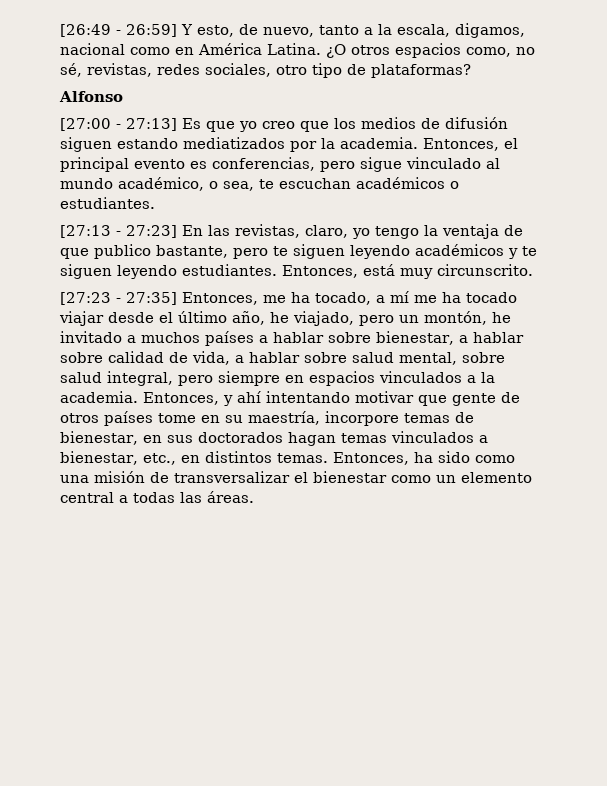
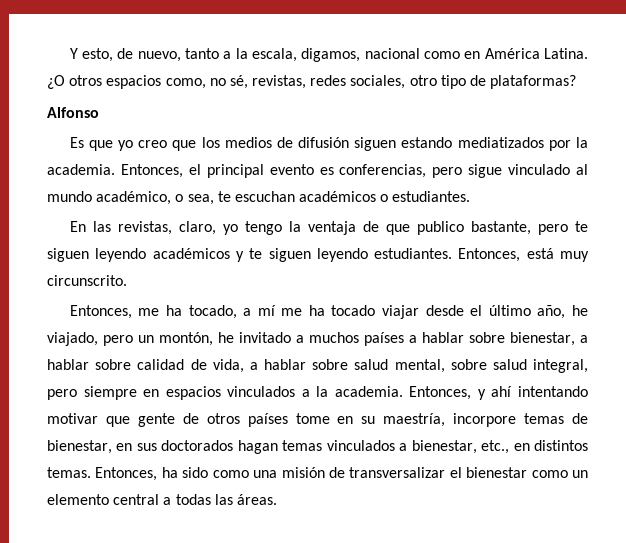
- [26:49 - 26:59] Y esto, de nuevo, tanto a la escala, digamos, nacional como en América Latina.
+ Y esto, de nuevo, tanto a la escala, digamos, nacional como en América Latina.
- [27:00 - 27:13] Es que yo creo que los medios de difusión siguen estando mediatizados por la academia.
+ Es que yo creo que los medios de difusión siguen estando mediatizados por la academia.
- [27:13 - 27:23] En las revistas, claro, yo tengo la ventaja de que publico bastante, pero te siguen leyendo académicos y te siguen leyendo estudiantes.
+ En las revistas, claro, yo tengo la ventaja de que publico bastante, pero te siguen leyendo académicos y te siguen leyendo estudiantes.
- [27:23 - 27:35] Entonces, me ha tocado, a mí me ha tocado viajar desde el último año, he viajado, pero un montón, he invitado a muchos países a hablar sobre bienestar, a hablar sobre calidad de vida, a hablar sobre salud mental, sobre salud integral, pero siempre en espacios vinculados a la academia.
+ Entonces, me ha tocado, a mí me ha tocado viajar desde el último año, he viajado, pero un montón, he invitado a muchos países a hablar sobre bienestar, a hablar sobre calidad de vida, a hablar sobre salud mental, sobre salud integral, pero siempre en espacios vinculados a la academia.

